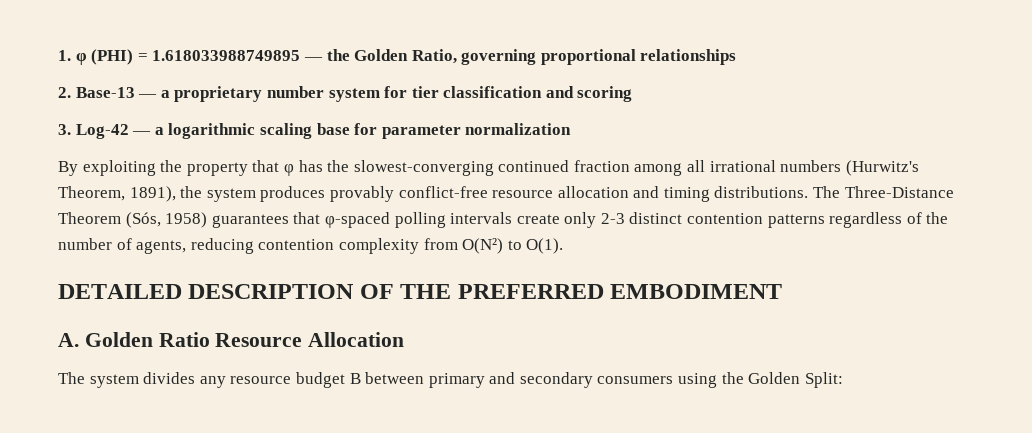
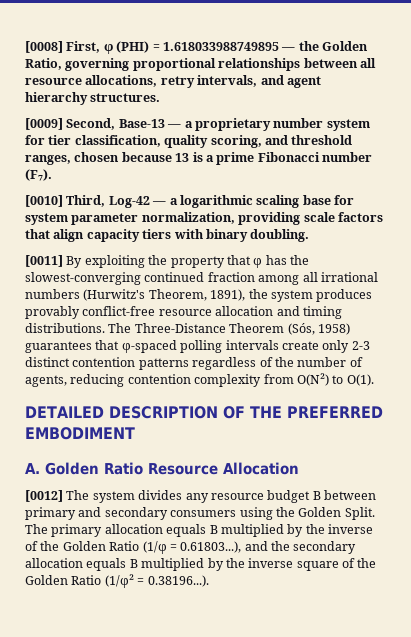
- 1. φ (PHI) = 1.618033988749895 — the Golden Ratio, governing proportional relationships
- 2. Base-13 — a proprietary number system for tier classification and scoring
- 3. Log-42 — a logarithmic scaling base for parameter normalization
- By exploiting the property that φ has the slowest-converging continued fraction among all irrational numbers (Hurwitz's Theorem, 1891), the system produces provably conflict-free resource allocation and timing distributions.
+ [0008] First, φ (PHI) = 1.618033988749895 — the Golden Ratio, governing proportional relationships between all resource allocations, retry intervals, and agent hierarchy structures.
+ [0009] Second, Base-13 — a proprietary number system for tier classification, quality scoring, and threshold ranges, chosen because 13 is a prime Fibonacci number (F₇).
+ [0010] Third, Log-42 — a logarithmic scaling base for system parameter normalization, providing scale factors that align capacity tiers with binary doubling.
+ [0011] By exploiting the property that φ has the slowest-converging continued fraction among all irrational numbers (Hurwitz's Theorem, 1891), the system produces provably conflict-free resource allocation and timing distributions.
- The system divides any resource budget B between primary and secondary consumers using the Golden Split:
+ [0012] The system divides any resource budget B between primary and secondary consumers using the Golden Split. The primary allocation equals B multiplied by the inverse of the Golden Ratio (1/φ = 0.61803...), and the secondary allocation equals B multiplied by the inverse square of the Golden Ratio (1/φ² = 0.38196...).

